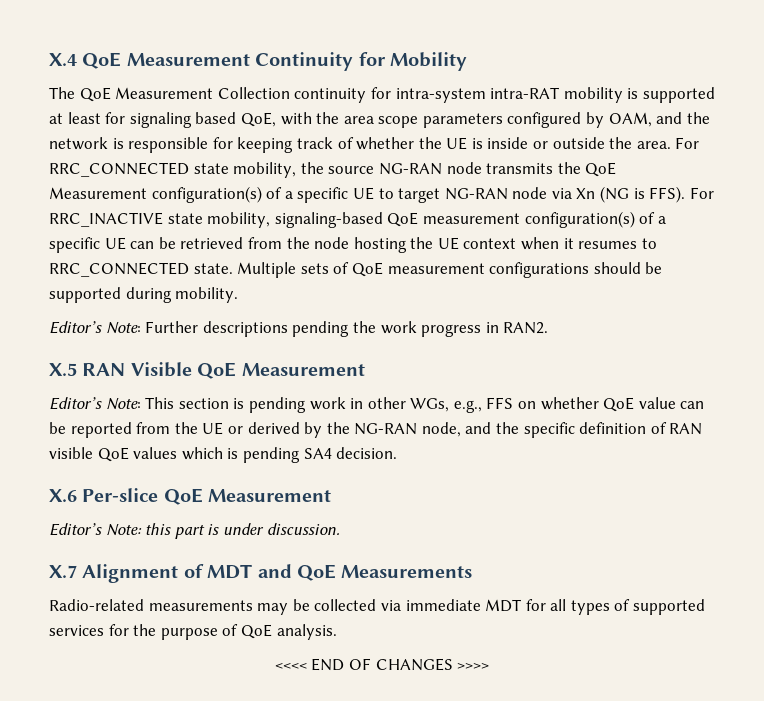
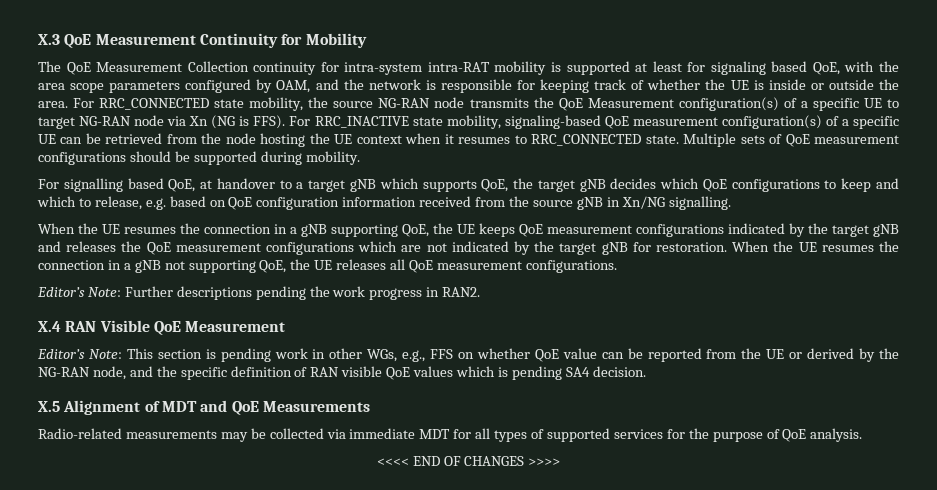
- X.4 QoE Measurement Continuity for Mobility
+ X.3 QoE Measurement Continuity for Mobility
+ For signalling based QoE, at handover to a target gNB which supports QoE, the target gNB decides which QoE configurations to keep and which to release, e.g. based on QoE configuration information received from the source gNB in Xn/NG signalling.
+ When the UE resumes the connection in a gNB supporting QoE, the UE keeps QoE measurement configurations indicated by the target gNB and releases the QoE measurement configurations which are not indicated by the target gNB for restoration. When the UE resumes the connection in a gNB not supporting QoE, the UE releases all QoE measurement configurations.
- X.5 RAN Visible QoE Measurement
+ X.4 RAN Visible QoE Measurement
- X.6 Per-slice QoE Measurement
- Editor’s Note: this part is under discussion.
- X.7 Alignment of MDT and QoE Measurements
+ X.5 Alignment of MDT and QoE Measurements

